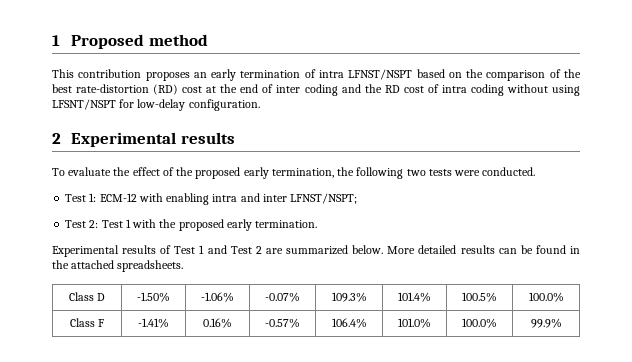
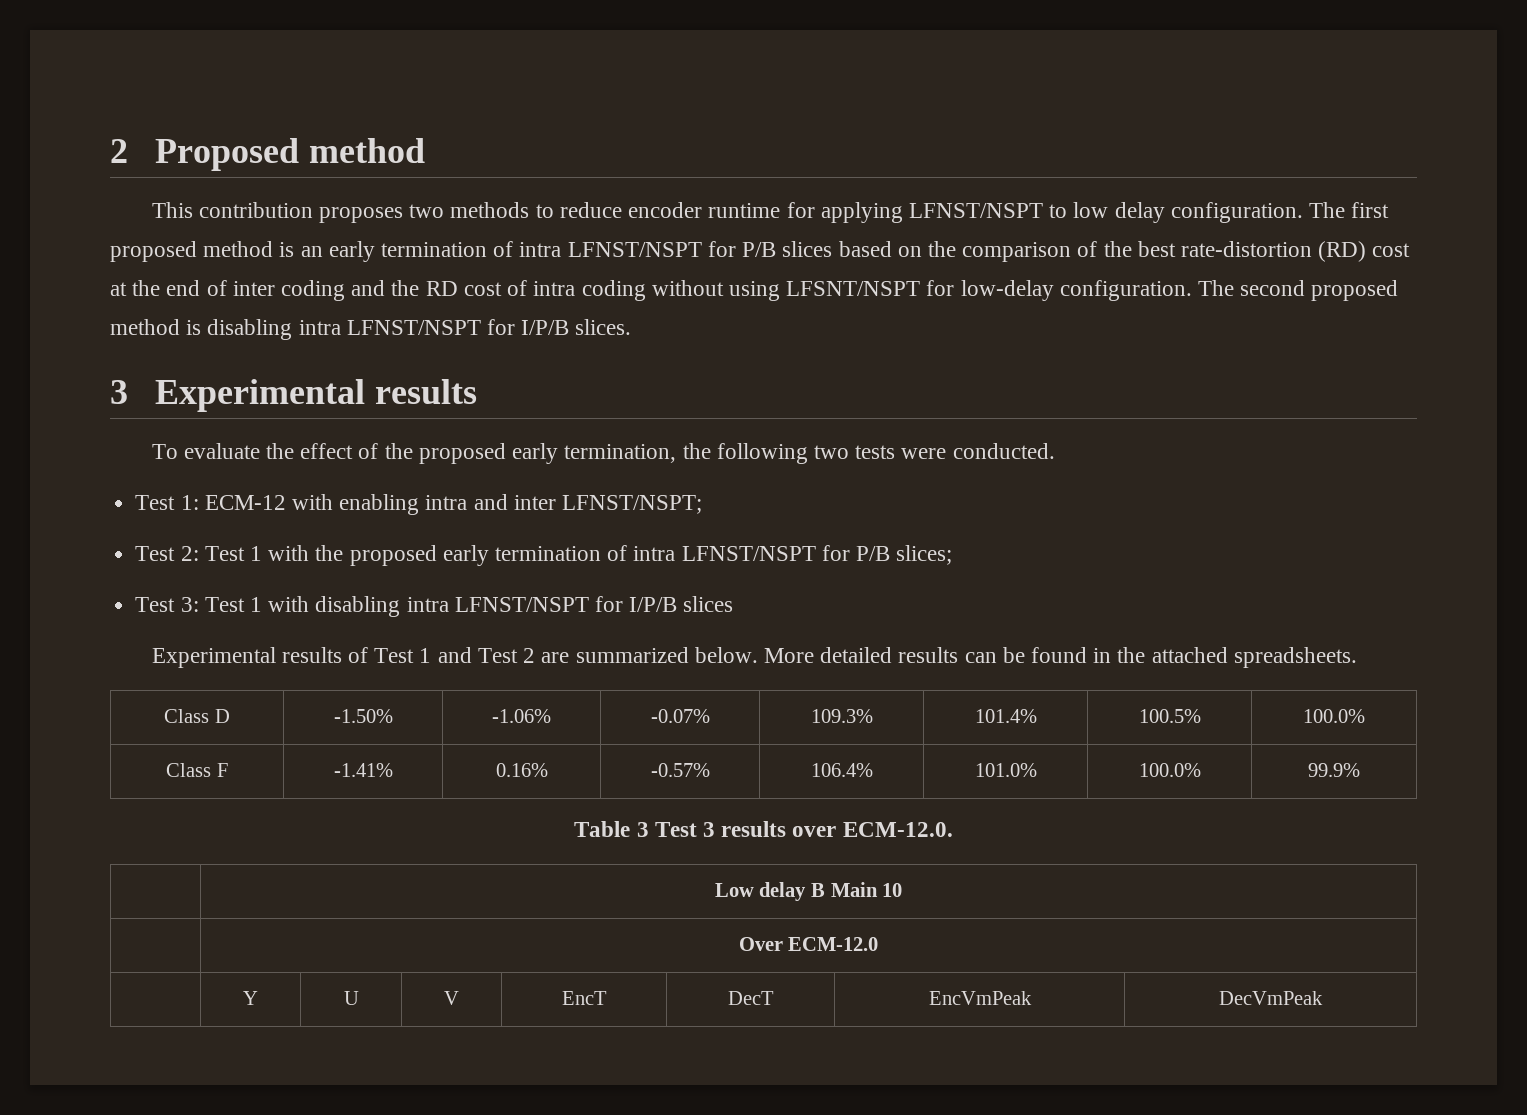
- 1 Proposed method
+ 2 Proposed method
- This contribution proposes an early termination of intra LFNST/NSPT based on the comparison of the best rate-distortion (RD) cost at the end of inter coding and the RD cost of intra coding without using LFSNT/NSPT for low-delay configuration.
- 2 Experimental results
+ This contribution proposes two methods to reduce encoder runtime for applying LFNST/NSPT to low delay configuration. The first proposed method is an early termination of intra LFNST/NSPT for P/B slices based on the comparison of the best rate-distortion (RD) cost at the end of inter coding and the RD cost of intra coding without using LFSNT/NSPT for low-delay configuration. The second proposed method is disabling intra LFNST/NSPT for I/P/B slices.
+ 3 Experimental results
- Test 2: Test 1 with the proposed early termination.
+ Test 2: Test 1 with the proposed early termination of intra LFNST/NSPT for P/B slices;
+ Test 3: Test 1 with disabling intra LFNST/NSPT for I/P/B slices
+ Table 3 Test 3 results over ECM-12.0.
+ | Low delay B Main 10
+ | Over ECM-12.0
+ | Y | U | V | EncT | DecT | EncVmPeak | DecVmPeak

